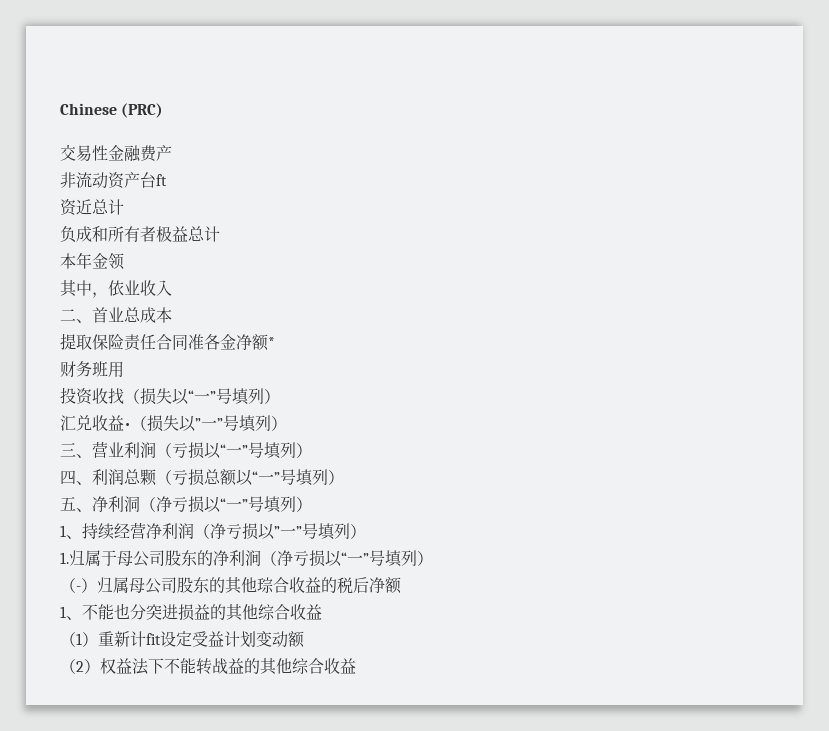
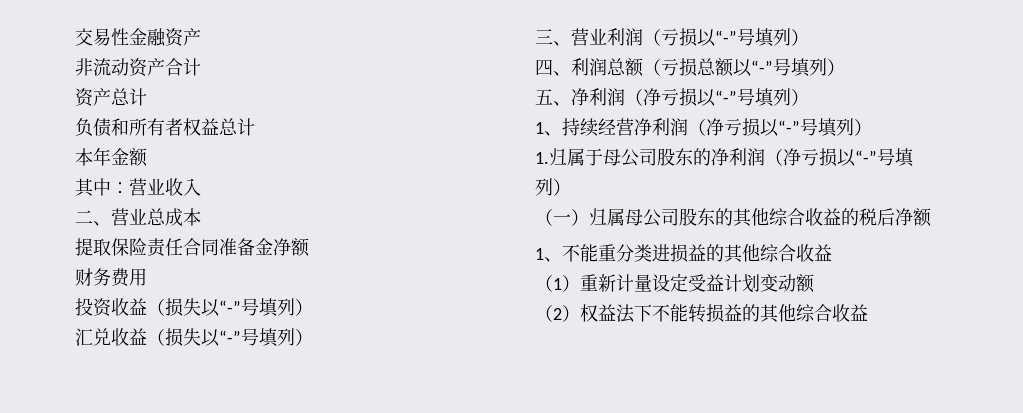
- Chinese (PRC)
- 交易性金融费产
+ 交易性金融资产
- 非流动资产台ft
- 资近总计
+ 非流动资产合计
+ 资产总计
- 负成和所有者极益总计
+ 负债和所有者权益总计
- 本年金领
+ 本年金额
- 其中，依业收入
+ 其中：营业收入
- 二、首业总成本
+ 二、营业总成本
- 提取保险责任合同准各金净额*
+ 提取保险责任合同准备金净额
- 财务班用
+ 财务费用
- 投资收找（损失以“一”号填列）
+ 投资收益（损失以“-”号填列）
- 汇兑收益•（损失以”一”号填列）
+ 汇兑收益（损失以“-”号填列）
- 三、营业利涧（亏损以“一”号填列）
+ 三、营业利润（亏损以“-”号填列）
- 四、利润总颗（亏损总额以“一”号填列）
+ 四、利润总额（亏损总额以“-”号填列）
- 五、净利洞（净亏损以“一”号填列）
+ 五、净利润（净亏损以“-”号填列）
- 1、持续经营净利润（净亏损以”一”号填列）
+ 1、持续经营净利润（净亏损以“-”号填列）
- 1.归属于母公司股东的净利涧（净亏损以“一”号填列）
+ 1.归属于母公司股东的净利润（净亏损以“-”号填列）
- （-）归属母公司股东的其他琮合收益的税后净额
+ （一）归属母公司股东的其他综合收益的税后净额
- 1、不能也分突进损益的其他综合收益
+ 1、不能重分类进损益的其他综合收益
- （1）重新计fit设定受益计划变动额
+ （1）重新计量设定受益计划变动额
- （2）权益法下不能转战益的其他综合收益
+ （2）权益法下不能转损益的其他综合收益

